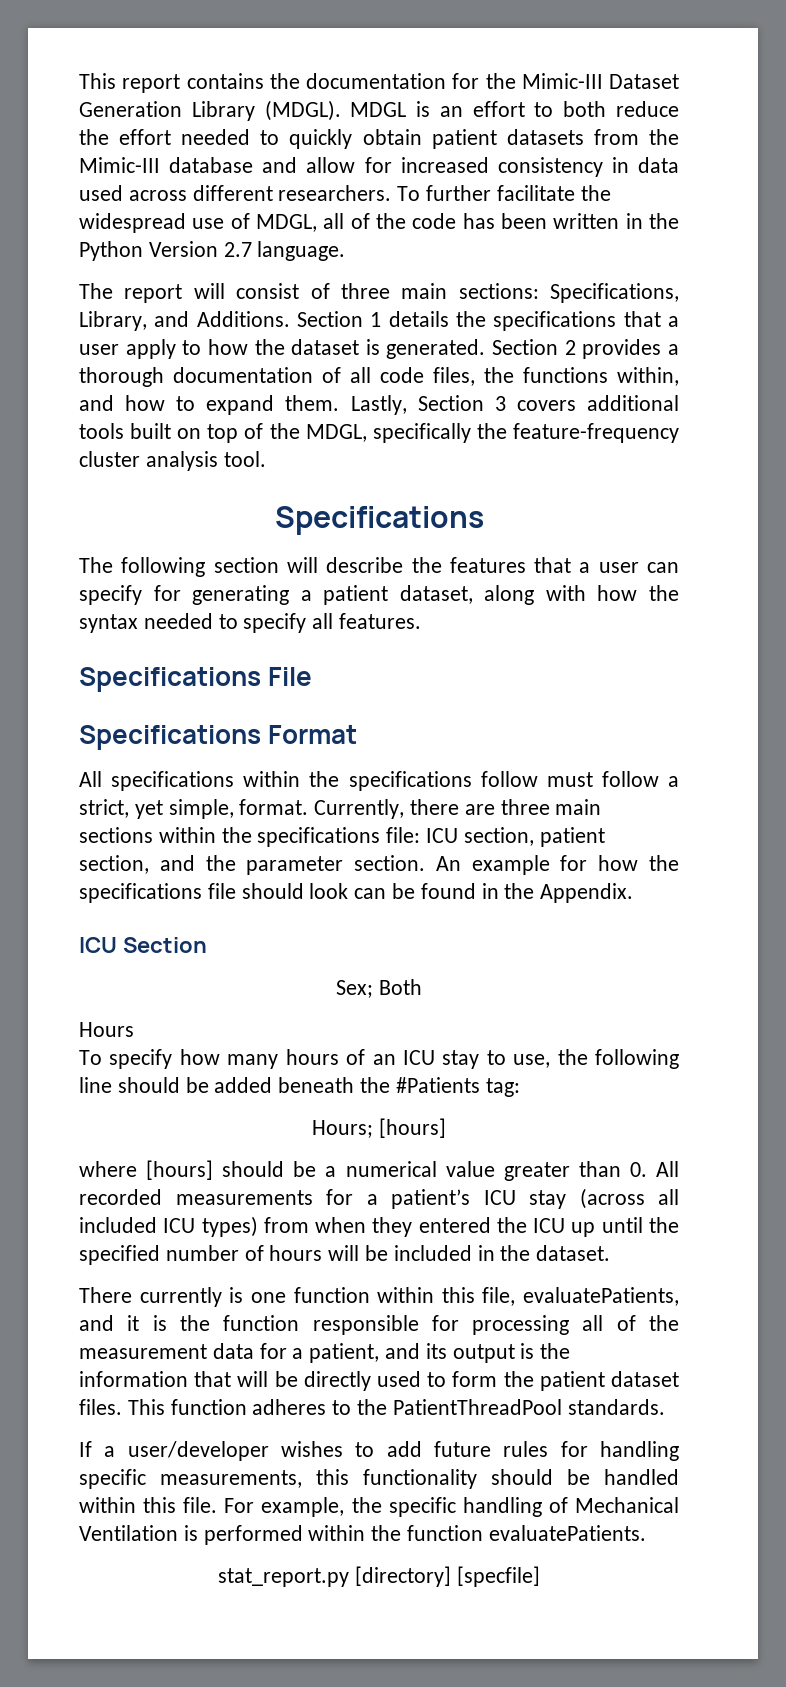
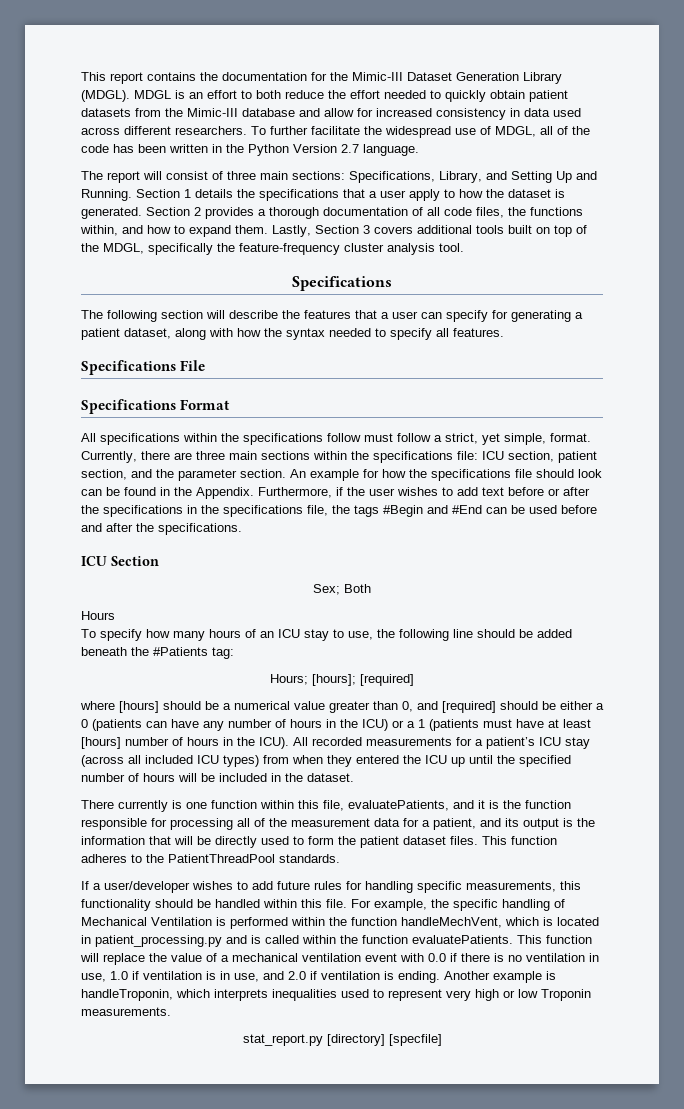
- The report will consist of three main sections: Specifications, Library, and Additions.
+ The report will consist of three main sections: Specifications, Library, and Setting Up and Running.
+ Furthermore, if the user wishes to add text before or after the specifications in the specifications file, the tags #Begin and #End can be used before and after the specifications.
- Hours; [hours]
+ Hours; [hours]; [required]
- where [hours] should be a numerical value greater than 0. All recorded measurements for a patient’s ICU stay (across all included ICU types) from when they entered the ICU up until the specified number of hours will be included in the dataset.
+ where [hours] should be a numerical value greater than 0, and [required] should be either a 0 (patients can have any number of hours in the ICU) or a 1 (patients must have at least [hours] number of hours in the ICU). All recorded measurements for a patient’s ICU stay (across all included ICU types) from when they entered the ICU up until the specified number of hours will be included in the dataset.
- For example, the specific handling of Mechanical Ventilation is performed within the function evaluatePatients.
+ For example, the specific handling of Mechanical Ventilation is performed within the function handleMechVent, which is located in patient_processing.py and is called within the function evaluatePatients. This function will replace the value of a mechanical ventilation event with 0.0 if there is no ventilation in use, 1.0 if ventilation is in use, and 2.0 if ventilation is ending. Another example is handleTroponin, which interprets inequalities used to represent very high or low Troponin measurements.

